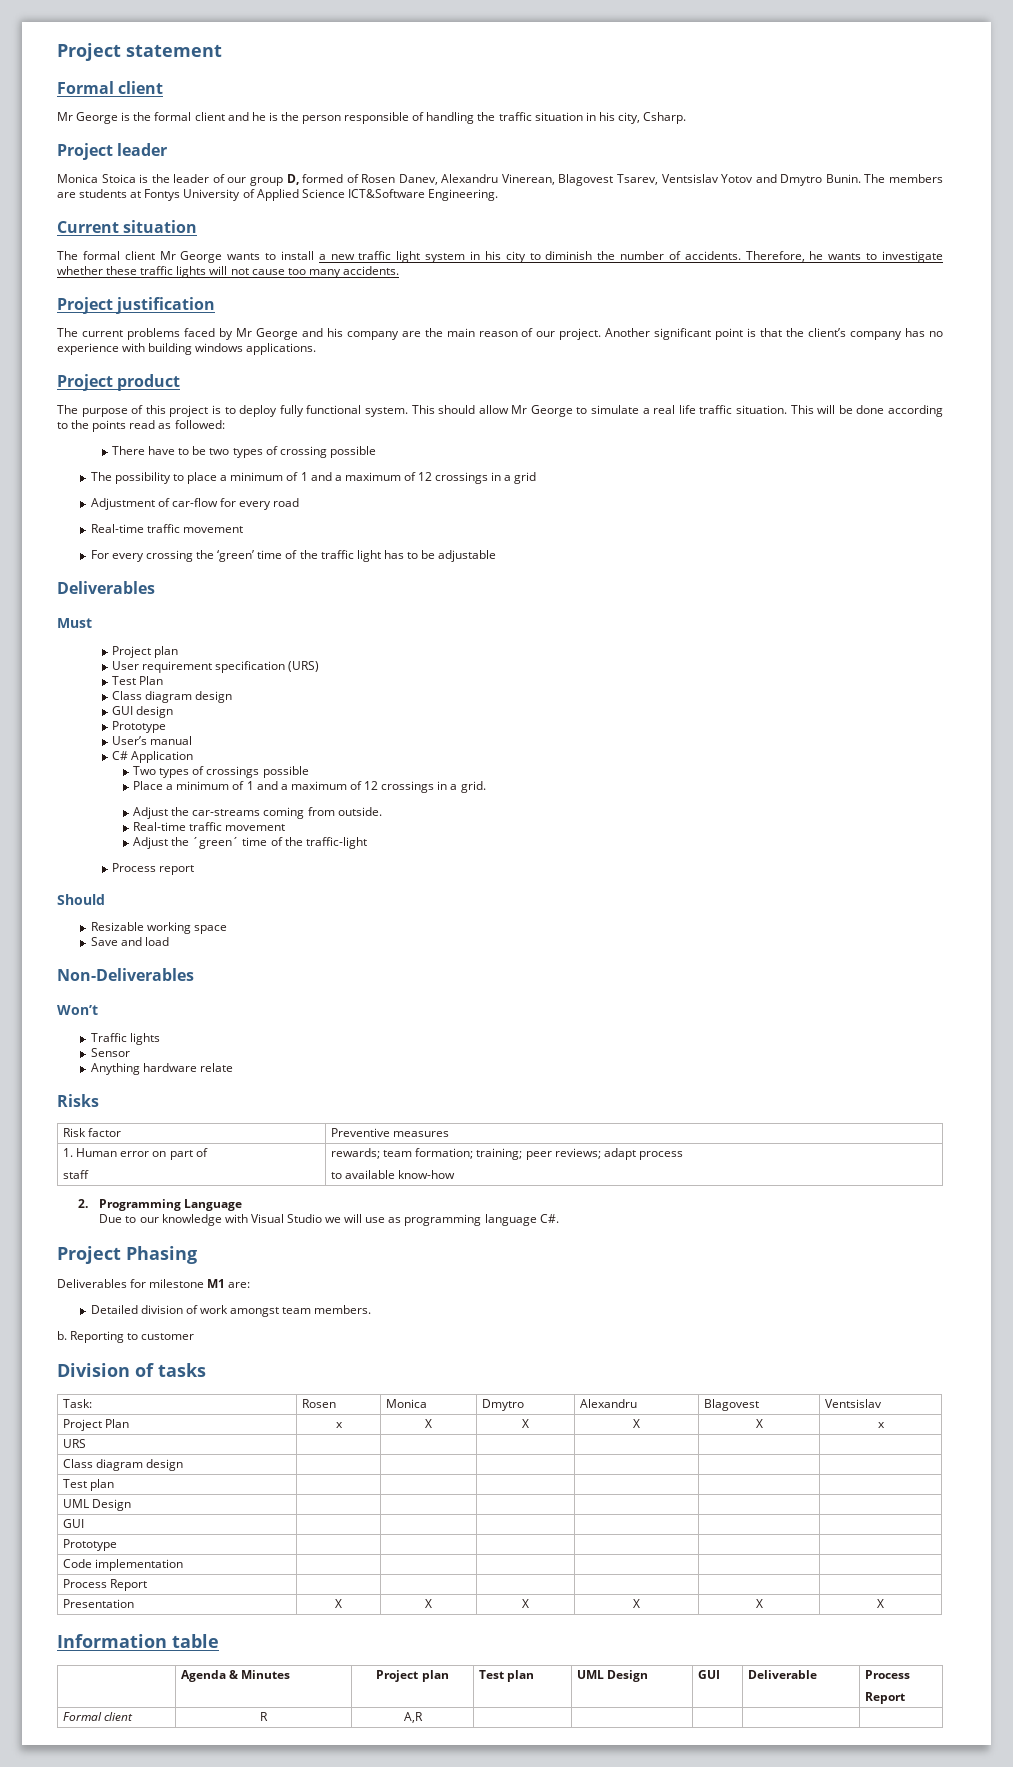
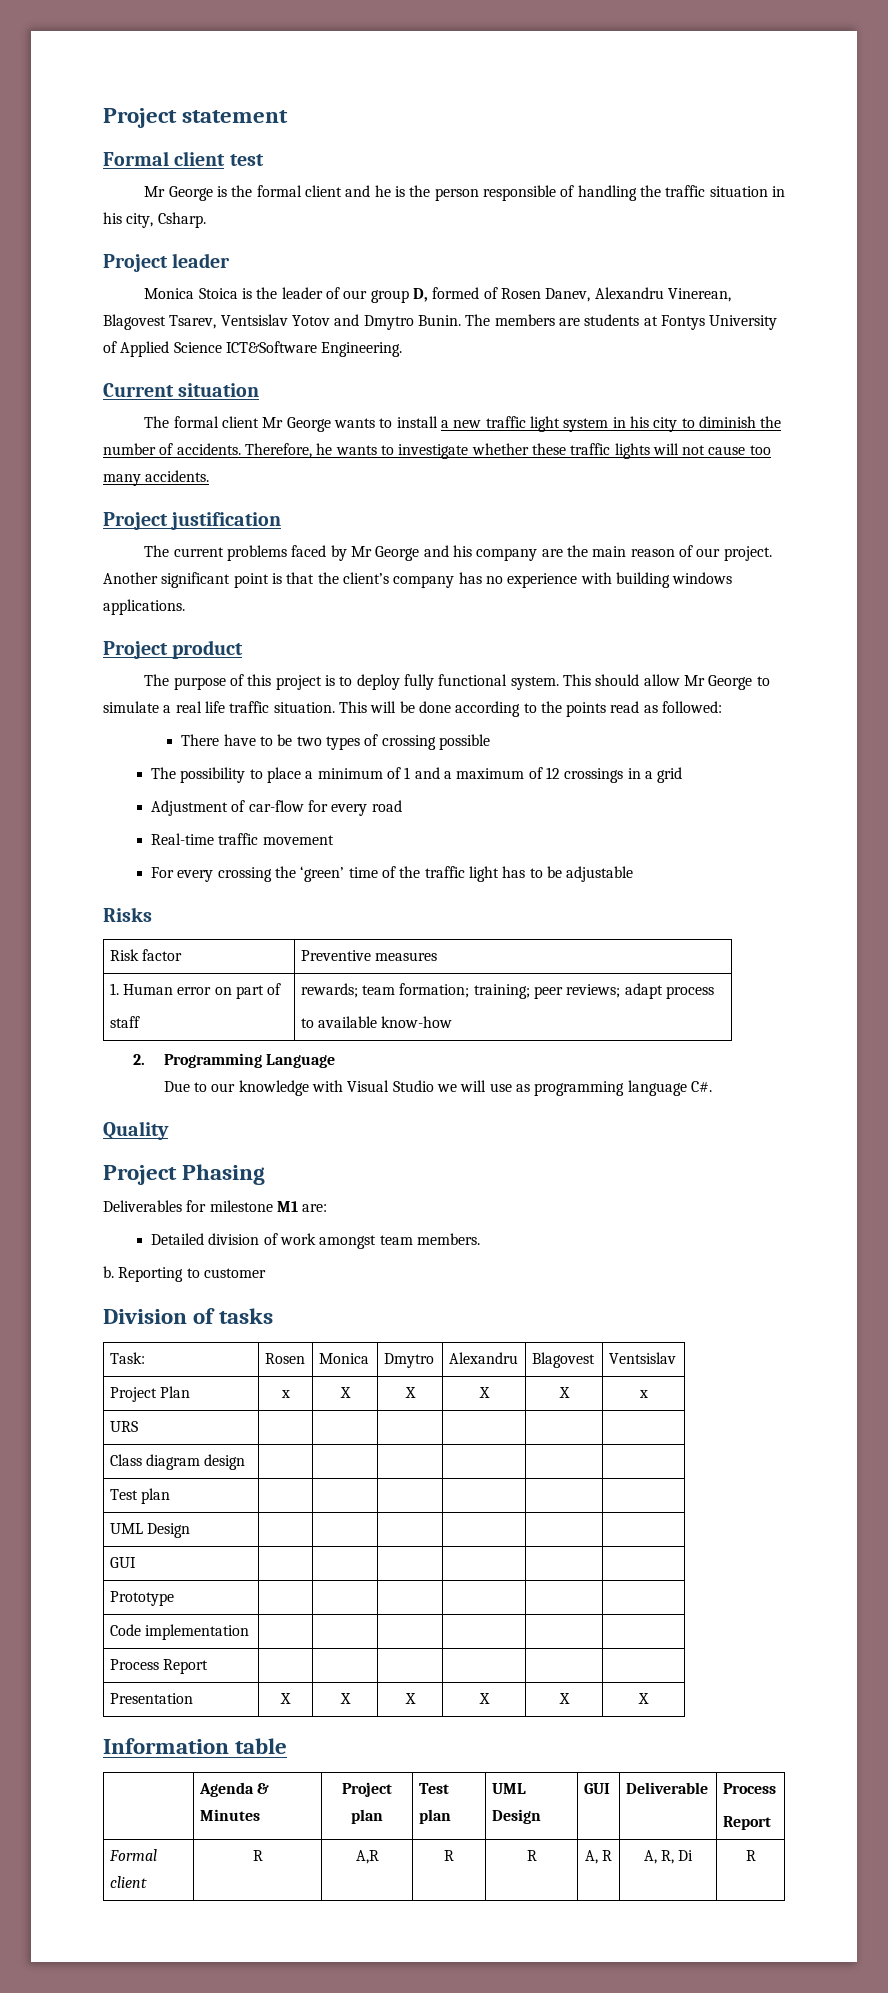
  Project statement
- Formal client
+ Formal client test
  For every crossing the ‘green’ time of the traffic light has to be adjustable
- Deliverables
- Must
- Project plan
- User requirement specification (URS)
- Test Plan
- Class diagram design
- GUI design
- Prototype
- User’s manual
- C# Application
- Two types of crossings possible
- Place a minimum of 1 and a maximum of 12 crossings in a grid.
- Adjust the car-streams coming from outside.
- Real-time traffic movement
- Adjust the ´green´ time of the traffic-light
- Process report
- Should
- Resizable working space
- Save and load
- Non-Deliverables
- Won’t
- Traffic lights
- Sensor
- Anything hardware relate
+ Quality
- Formal client | R | A,R | | | | |
+ Formal client | R | A,R | R | R | A, R | A, R, Di | R

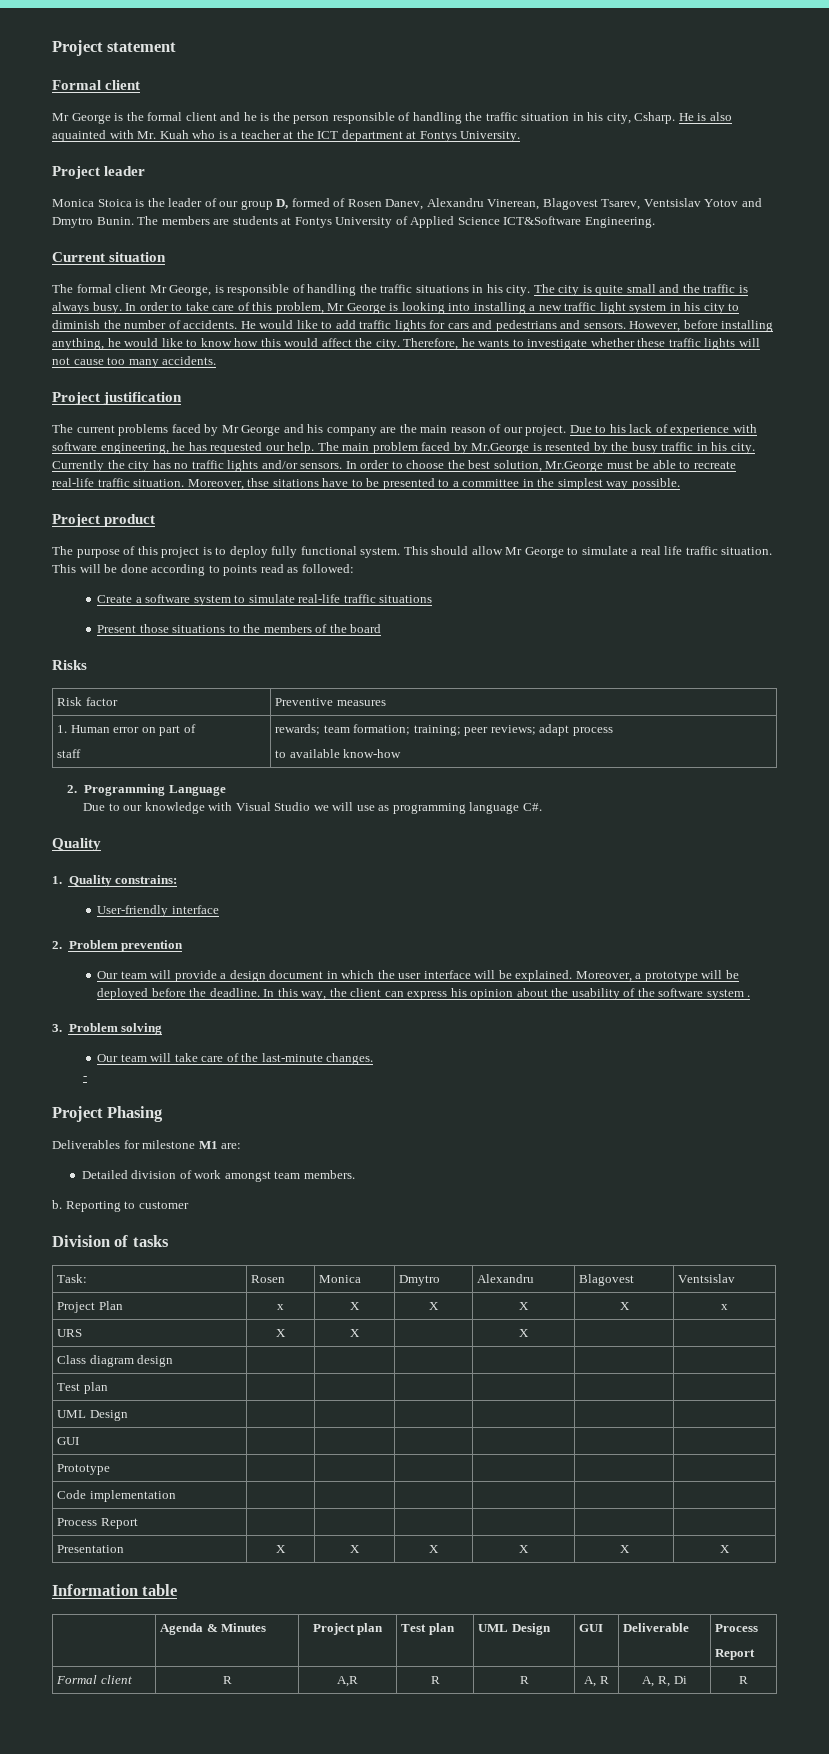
  Project statement
- Formal client test
+ Formal client
+ He is also aquainted with Mr. Kuah who is a teacher at the ICT department at Fontys University.
- The formal client Mr George wants to install a new traffic light system in his city to diminish the number of accidents.
+ The formal client Mr George, is responsible of handling the traffic situations in his city. The city is quite small and the traffic is always busy. In order to take care of this problem, Mr George is looking into installing a new traffic light system in his city to diminish the number of accidents.
+ He would like to add traffic lights for cars and pedestrians and sensors. However, before installing anything, he would like to know how this would affect the city.
- Another significant point is that the client’s company has no experience with building windows applications.
+ Due to his lack of experience with software engineering, he has requested our help. The main problem faced by Mr.George is resented by the busy traffic in his city. Currently the city has no traffic lights and/or sensors. In order to choose the best solution, Mr.George must be able to recreate real-life traffic situation. Moreover, thse sitations have to be presented to a committee in the simplest way possible.
- This will be done according to the points read as followed:
+ This will be done according to points read as followed:
- There have to be two types of crossing possible
- The possibility to place a minimum of 1 and a maximum of 12 crossings in a grid
- Adjustment of car-flow for every road
- Real-time traffic movement
- For every crossing the ‘green’ time of the traffic light has to be adjustable
+ Create a software system to simulate real-life traffic situations
+ Present those situations to the members of the board
+ 1. Quality constrains:
+ User-friendly interface
+ 2. Problem prevention
+ Our team will provide a design document in which the user interface will be explained. Moreover, a prototype will be deployed before the deadline. In this way, the client can express his opinion about the usability of the software system .
+ 3. Problem solving
+ Our team will take care of the last-minute changes.
+ -
- URS | | | | | |
+ URS | X | X | | X | |

